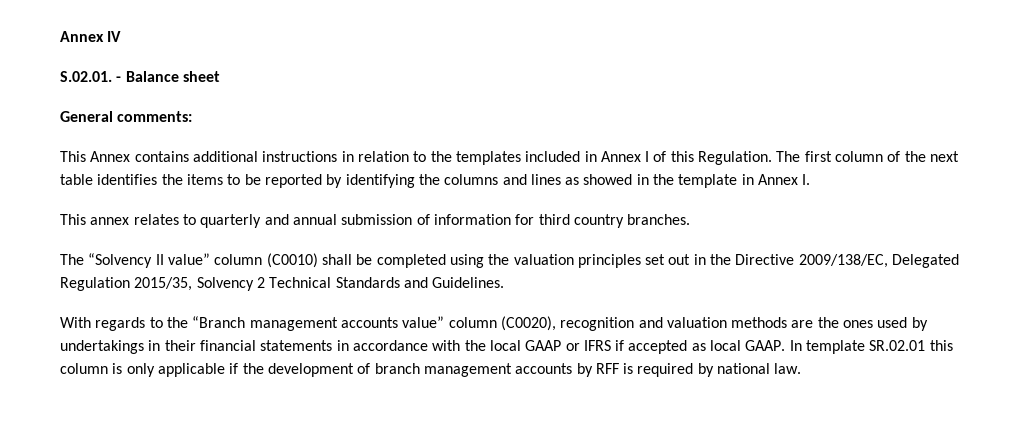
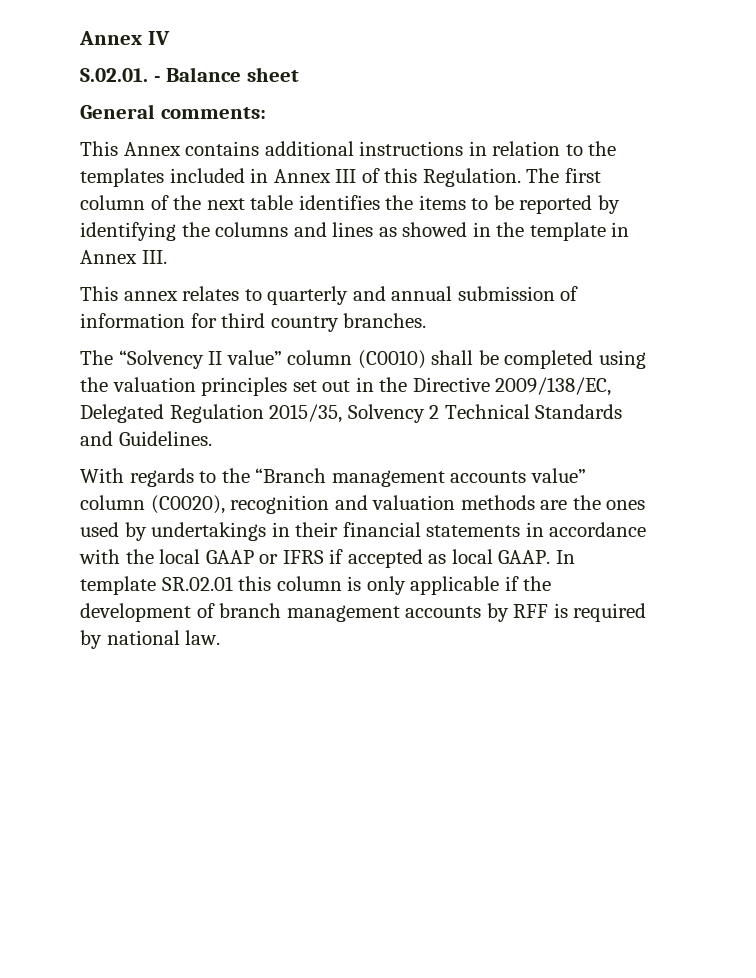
- This Annex contains additional instructions in relation to the templates included in Annex I of this Regulation.
+ This Annex contains additional instructions in relation to the templates included in Annex III of this Regulation.
- The first column of the next table identifies the items to be reported by identifying the columns and lines as showed in the template in Annex I.
+ The first column of the next table identifies the items to be reported by identifying the columns and lines as showed in the template in Annex III.

